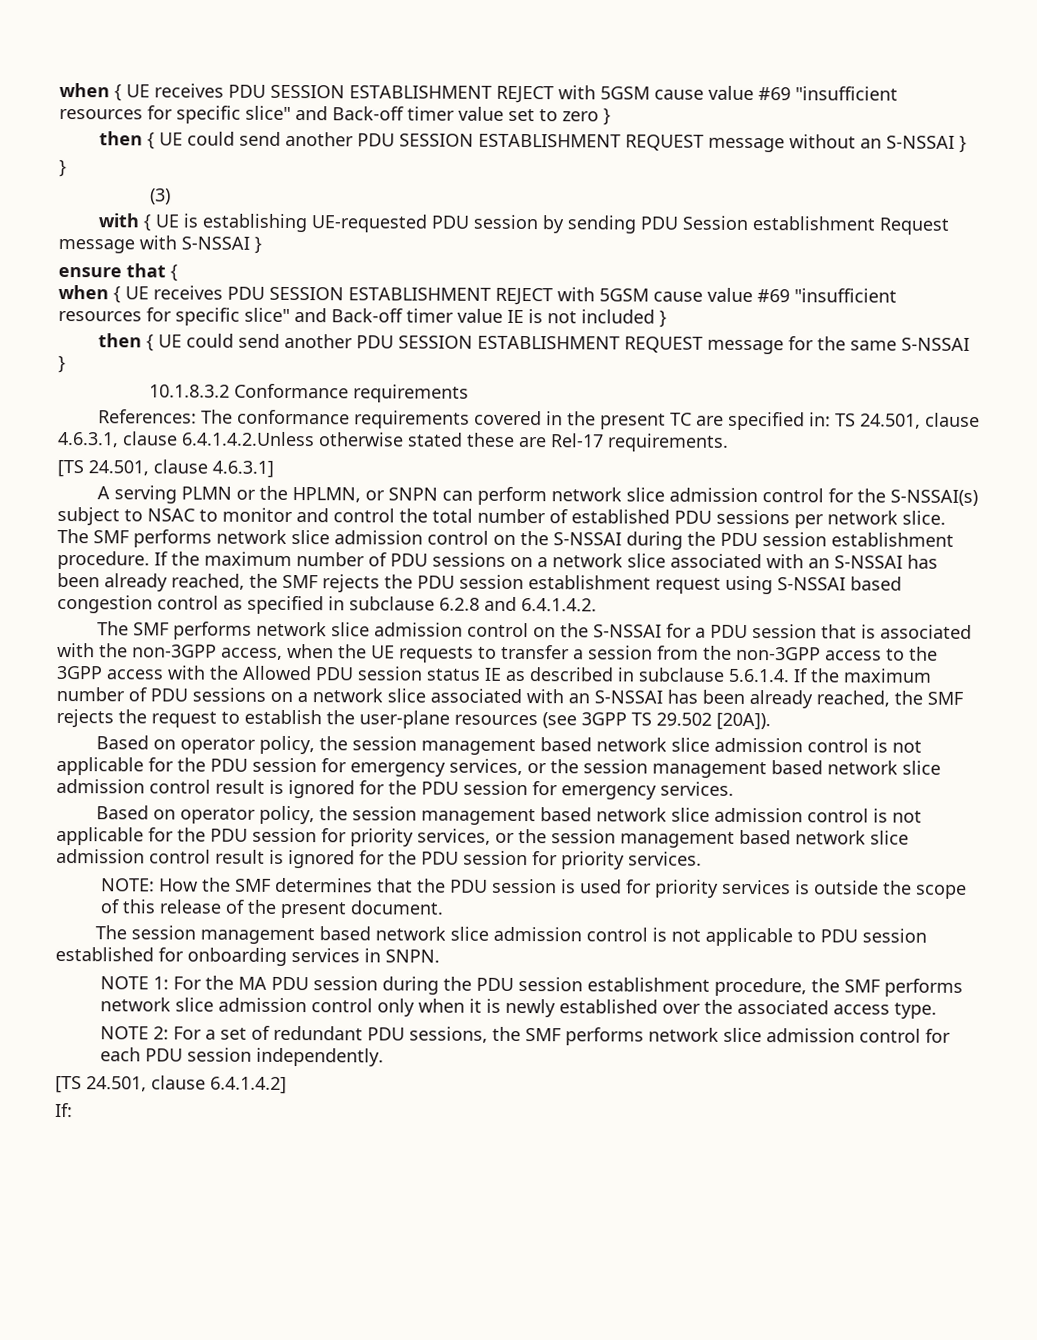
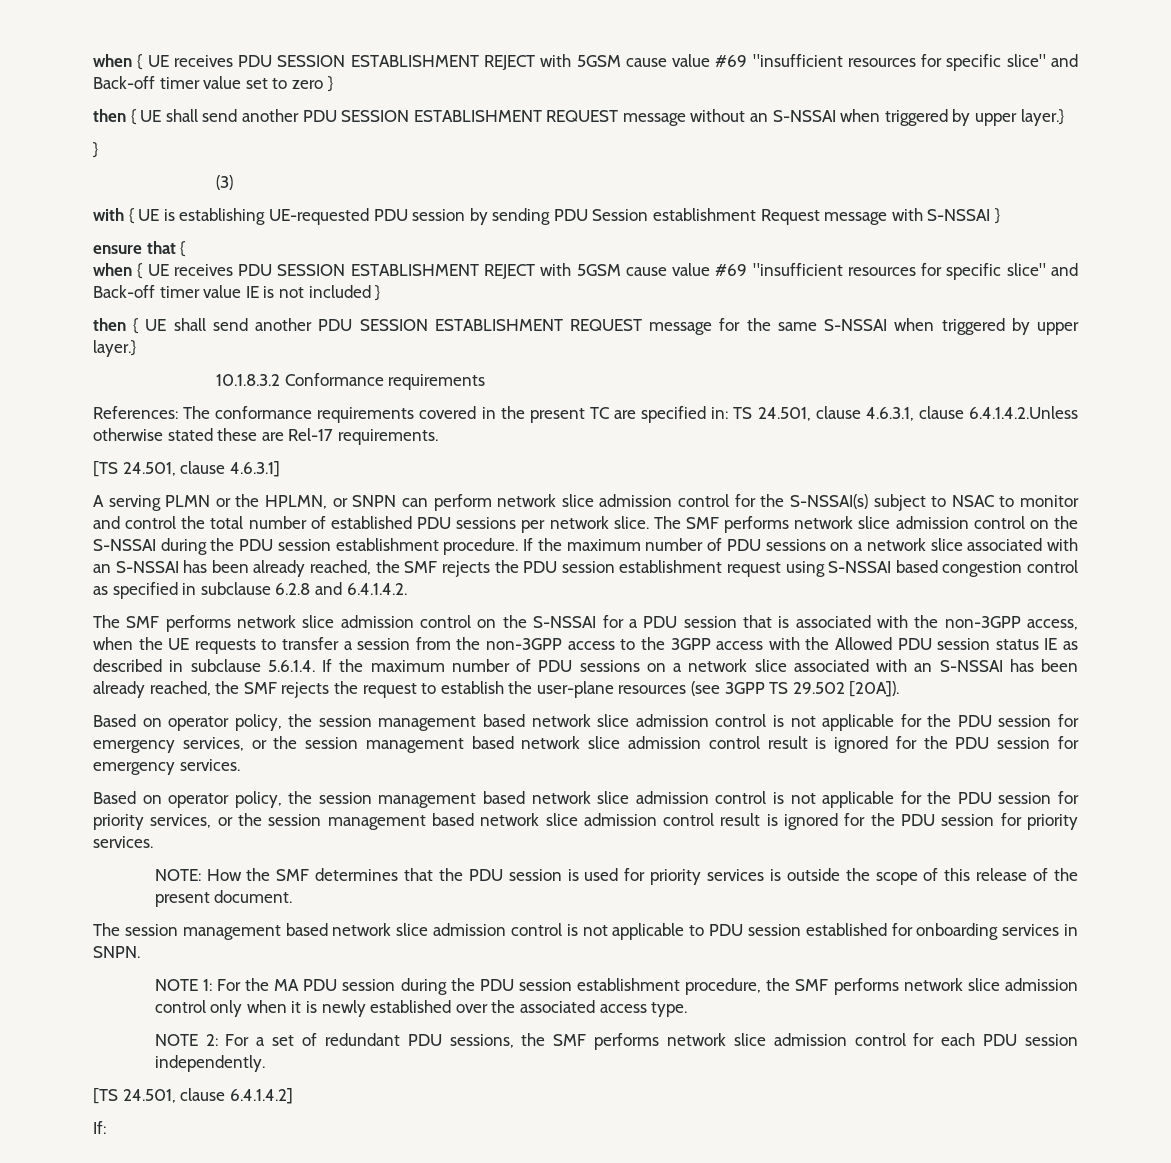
- then { UE could send another PDU SESSION ESTABLISHMENT REQUEST message without an S-NSSAI }
+ then { UE shall send another PDU SESSION ESTABLISHMENT REQUEST message without an S-NSSAI when triggered by upper layer.}
- then { UE could send another PDU SESSION ESTABLISHMENT REQUEST message for the same S-NSSAI }
+ then { UE shall send another PDU SESSION ESTABLISHMENT REQUEST message for the same S-NSSAI when triggered by upper layer.}

